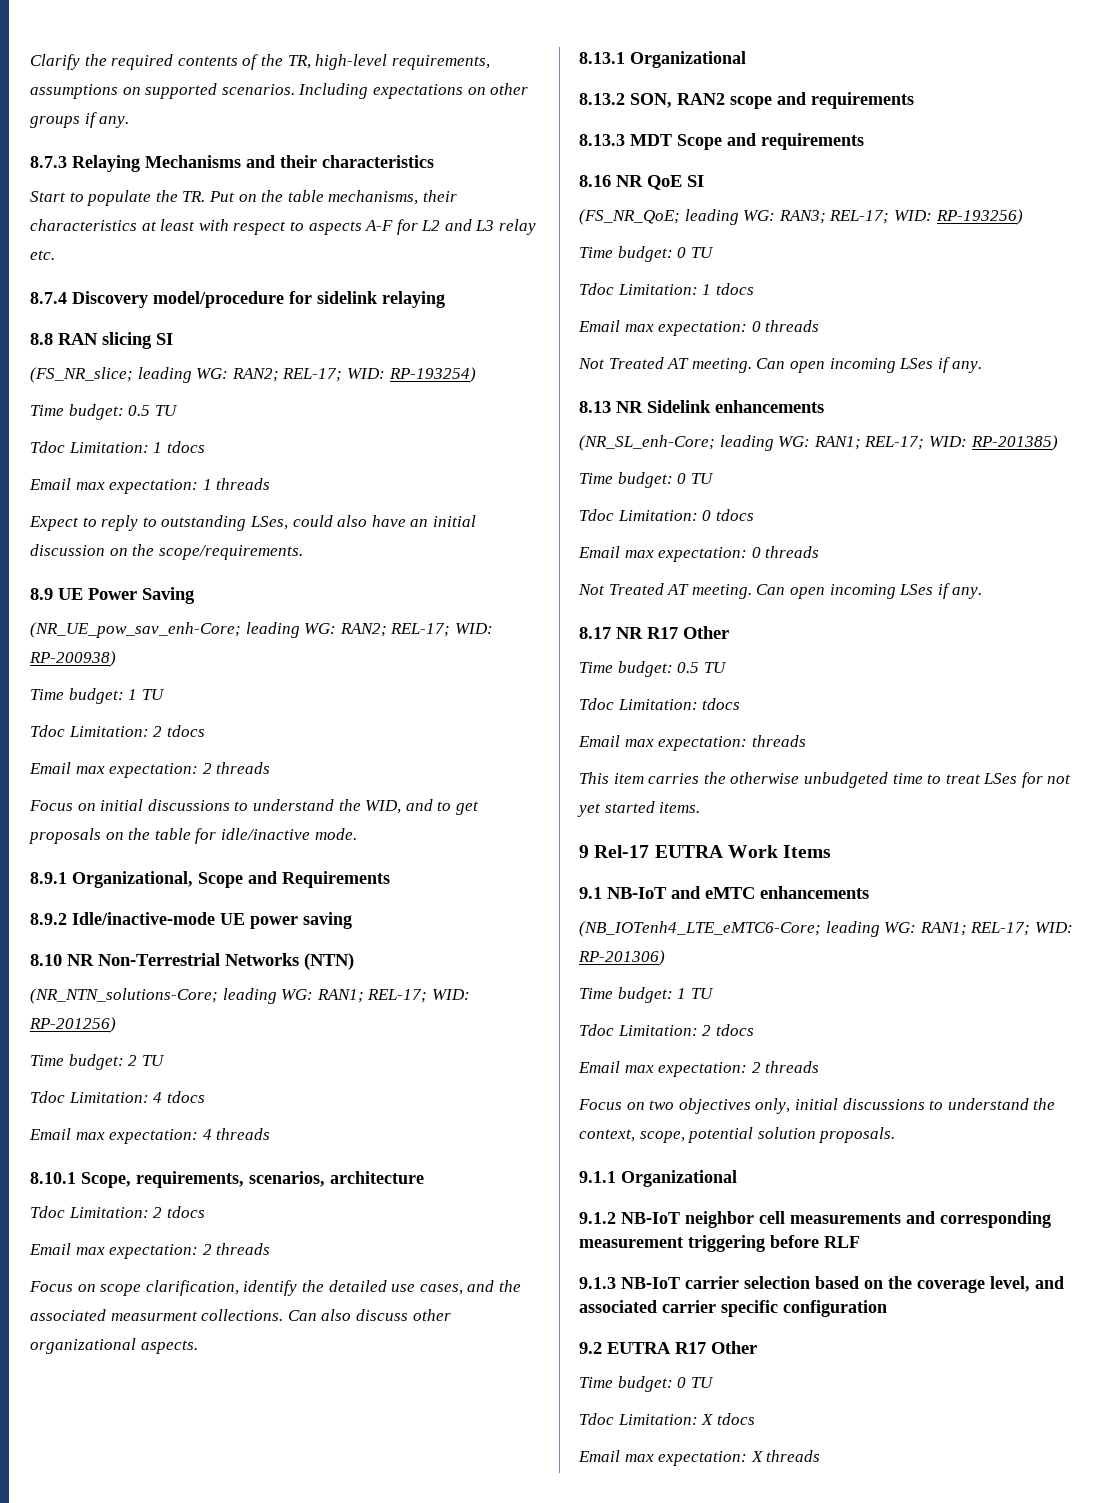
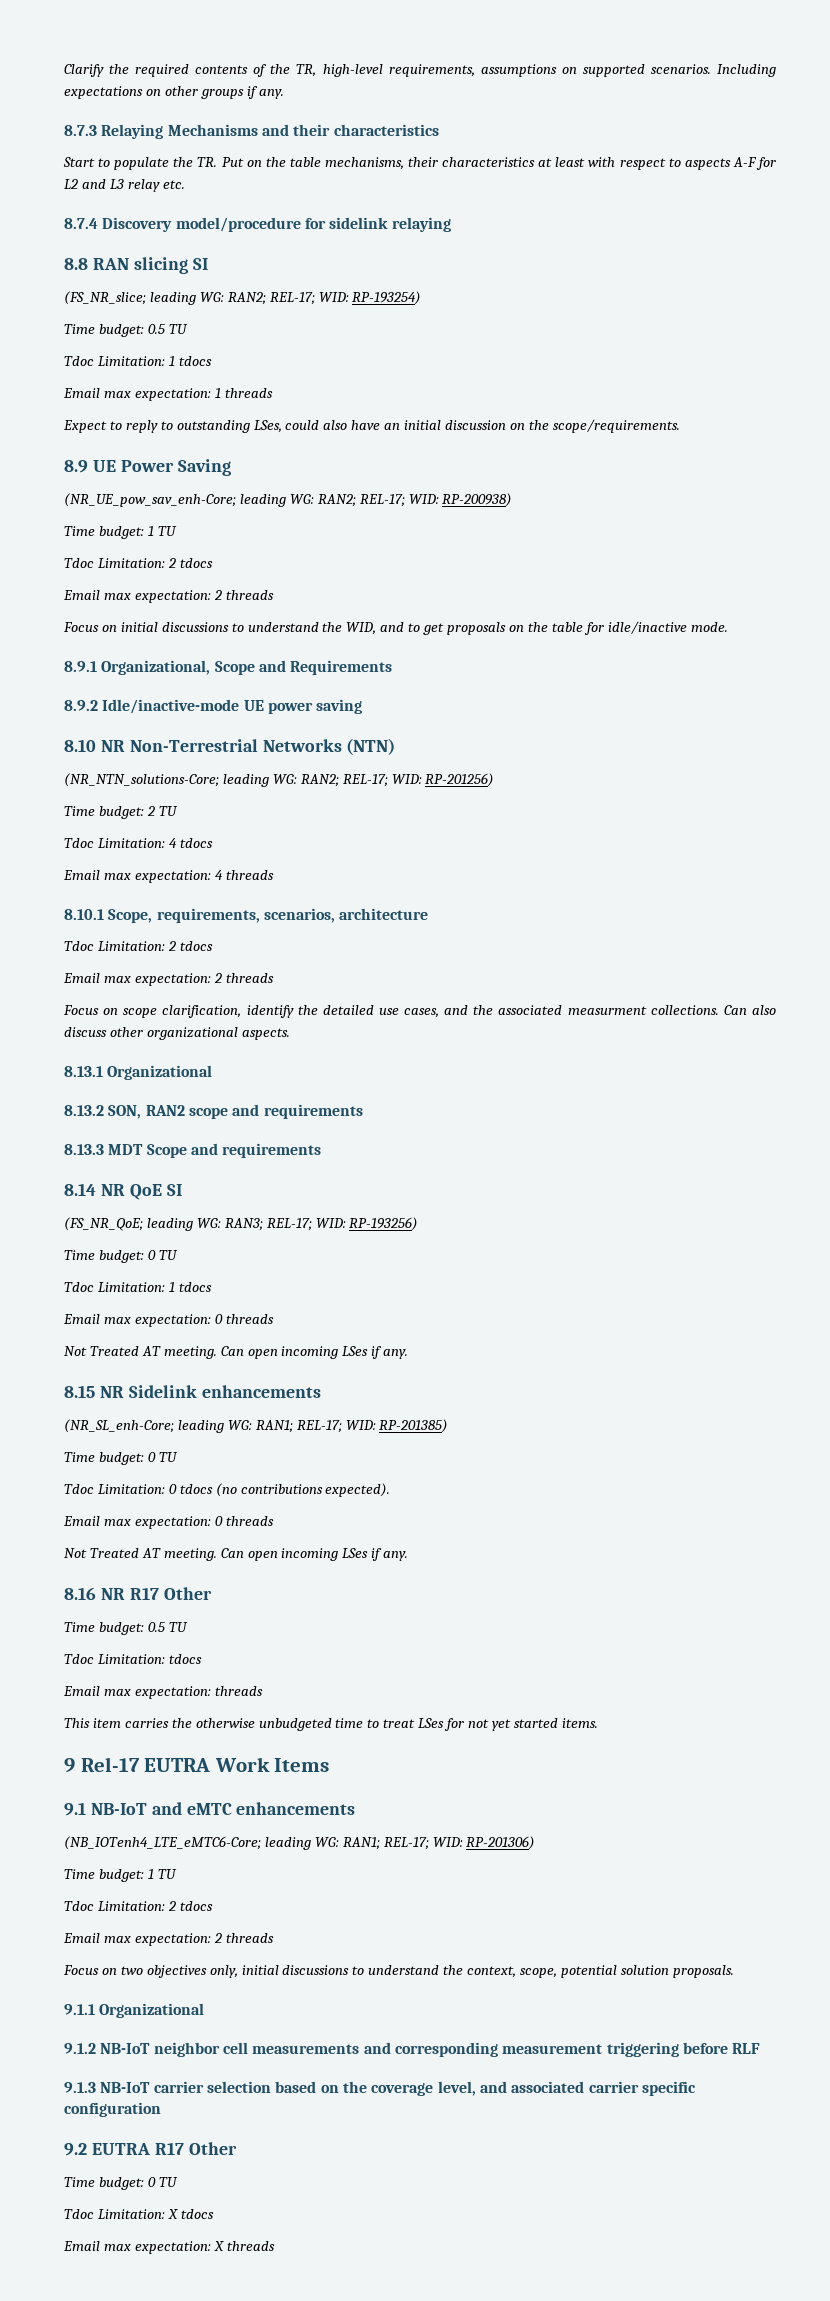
- (NR_NTN_solutions-Core; leading WG: RAN1; REL-17; WID: RP-201256)
+ (NR_NTN_solutions-Core; leading WG: RAN2; REL-17; WID: RP-201256)
- 8.16 NR QoE SI
+ 8.14 NR QoE SI
- 8.13 NR Sidelink enhancements
+ 8.15 NR Sidelink enhancements
- Tdoc Limitation: 0 tdocs
+ Tdoc Limitation: 0 tdocs (no contributions expected).
- 8.17 NR R17 Other
+ 8.16 NR R17 Other

